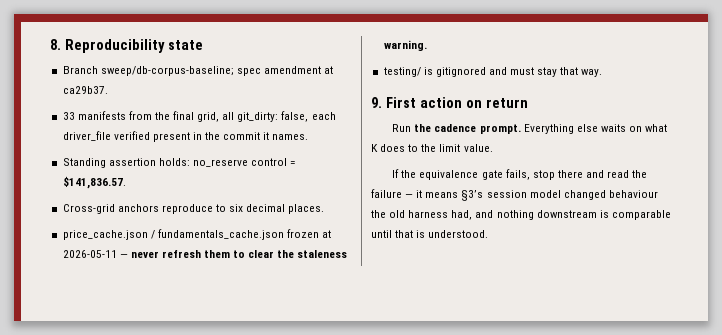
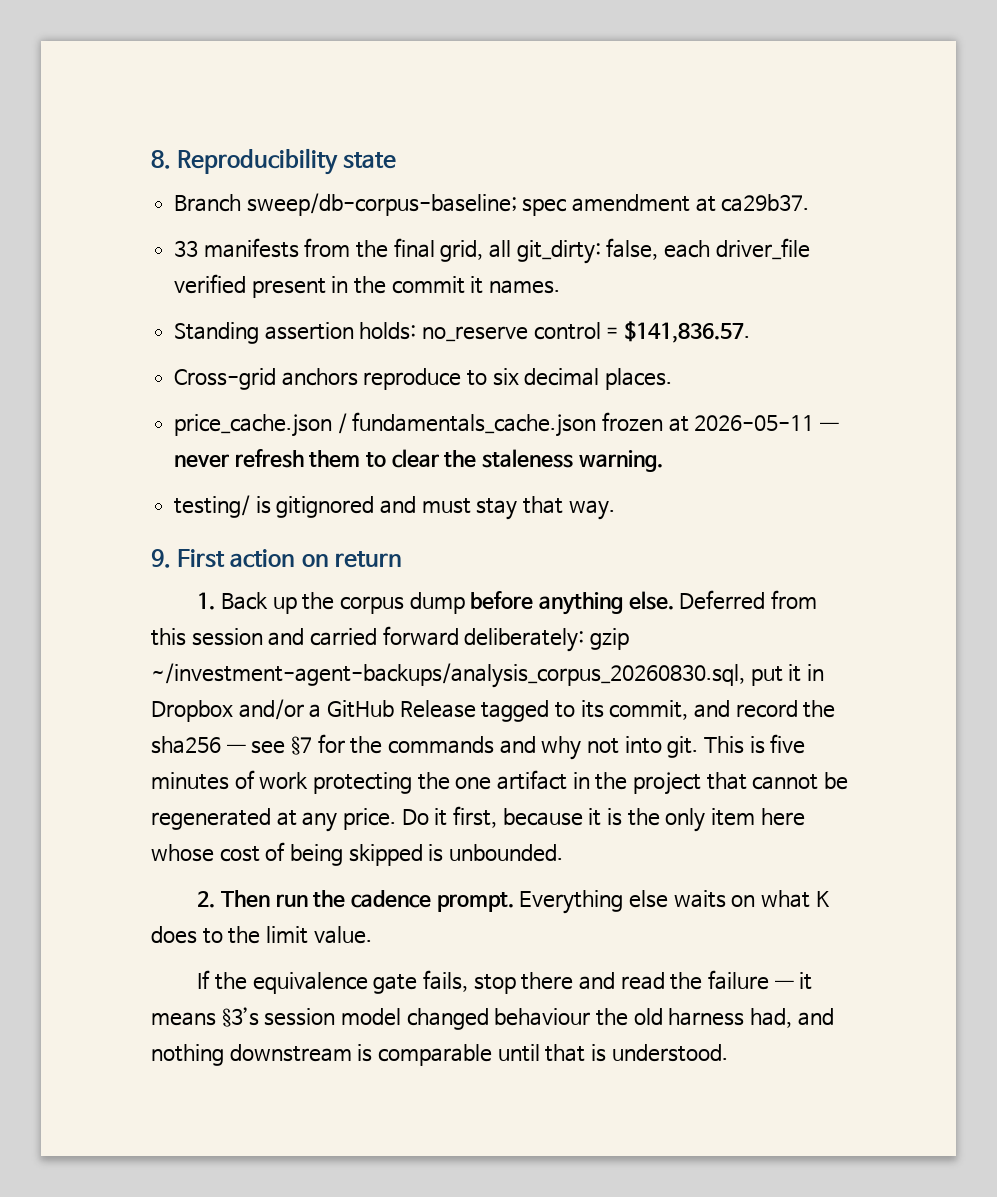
- Run the cadence prompt.
+ 1. Back up the corpus dump before anything else. Deferred from this session and carried forward deliberately: gzip ~/investment-agent-backups/analysis_corpus_20260830.sql, put it in Dropbox and/or a GitHub Release tagged to its commit, and record the sha256 — see §7 for the commands and why not into git. This is five minutes of work protecting the one artifact in the project that cannot be regenerated at any price. Do it first, because it is the only item here whose cost of being skipped is unbounded.
+ 2. Then run the cadence prompt.

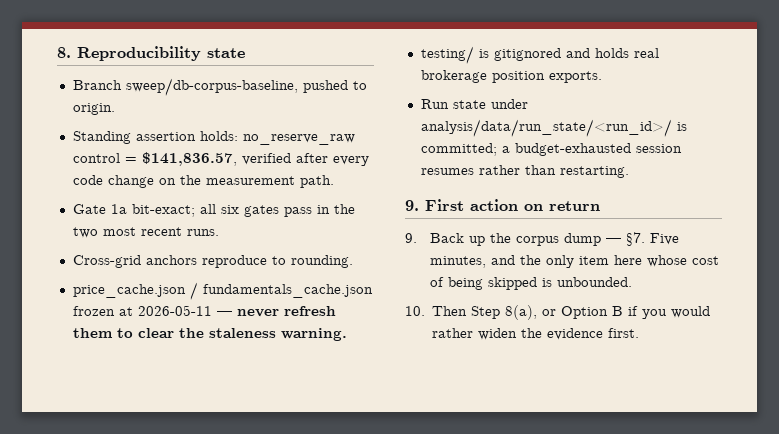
- Branch sweep/db-corpus-baseline; spec amendment at ca29b37.
- 33 manifests from the final grid, all git_dirty: false, each driver_file verified present in the commit it names.
+ Branch sweep/db-corpus-baseline, pushed to origin.
- Standing assertion holds: no_reserve control = $141,836.57.
+ Standing assertion holds: no_reserve_raw control = $141,836.57, verified after every code change on the measurement path.
+ Gate 1a bit-exact; all six gates pass in the two most recent runs.
- Cross-grid anchors reproduce to six decimal places.
+ Cross-grid anchors reproduce to rounding.
- testing/ is gitignored and must stay that way.
+ testing/ is gitignored and holds real brokerage position exports.
+ Run state under analysis/data/run_state/<run_id>/ is committed; a budget-exhausted session resumes rather than restarting.
- 1. Back up the corpus dump before anything else. Deferred from this session and carried forward deliberately: gzip ~/investment-agent-backups/analysis_corpus_20260830.sql, put it in Dropbox and/or a GitHub Release tagged to its commit, and record the sha256 — see §7 for the commands and why not into git. This is five minutes of work protecting the one artifact in the project that cannot be regenerated at any price. Do it first, because it is the only item here whose cost of being skipped is unbounded.
+ 9. Back up the corpus dump — §7. Five minutes, and the only item here whose cost of being skipped is unbounded.
- 2. Then run the cadence prompt. Everything else waits on what K does to the limit value.
- If the equivalence gate fails, stop there and read the failure — it means §3’s session model changed behaviour the old harness had, and nothing downstream is comparable until that is understood.
+ 10. Then Step 8(a), or Option B if you would rather widen the evidence first.

